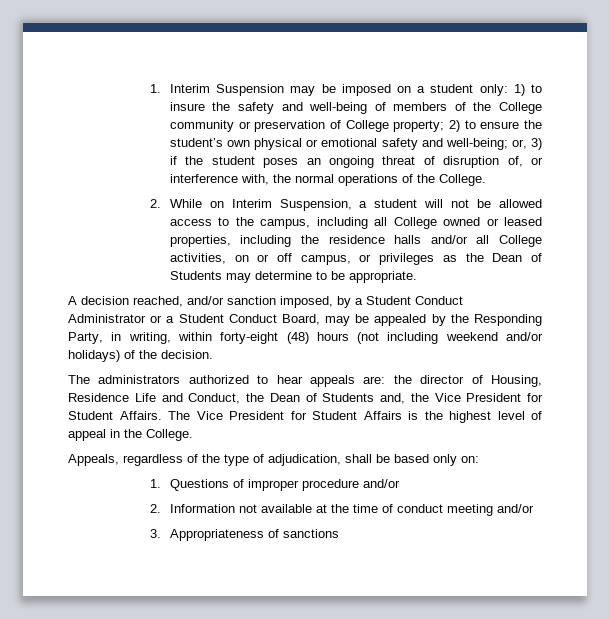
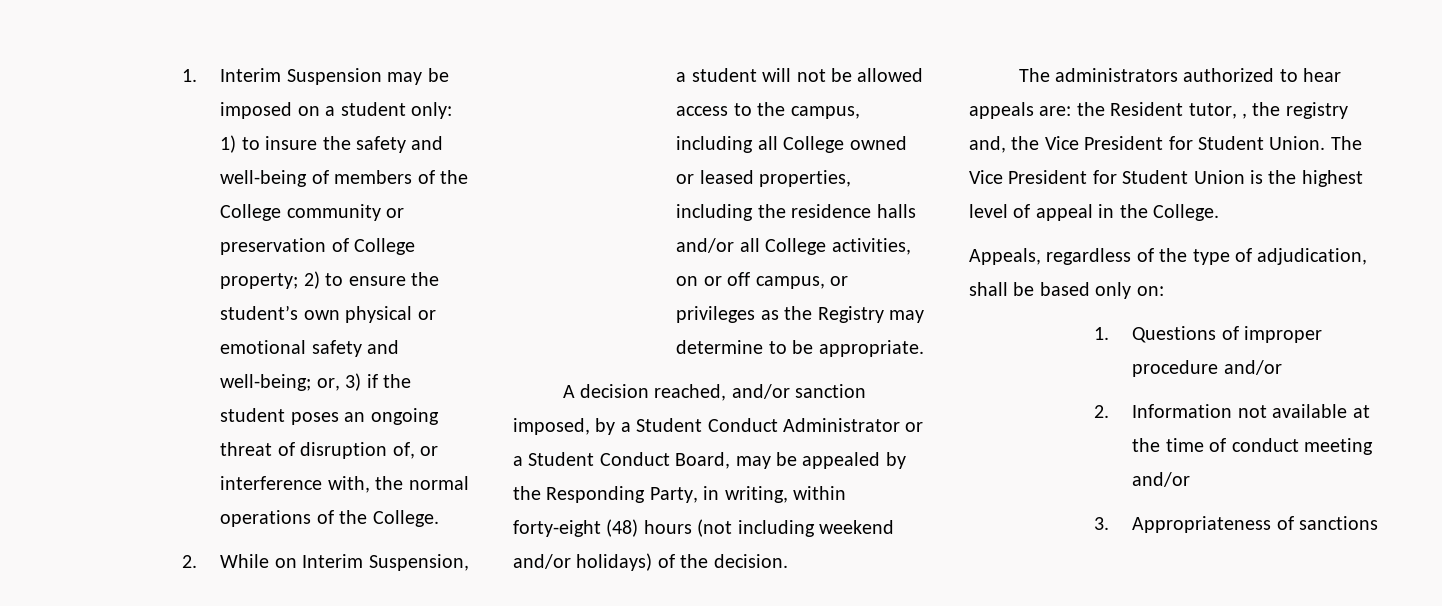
- 2. While on Interim Suspension, a student will not be allowed access to the campus, including all College owned or leased properties, including the residence halls and/or all College activities, on or off campus, or privileges as the Dean of Students may determine to be appropriate.
+ 2. While on Interim Suspension, a student will not be allowed access to the campus, including all College owned or leased properties, including the residence halls and/or all College activities, on or off campus, or privileges as the Registry may determine to be appropriate.
- The administrators authorized to hear appeals are: the director of Housing, Residence Life and Conduct, the Dean of Students and, the Vice President for Student Affairs.
+ The administrators authorized to hear appeals are: the Resident tutor, , the registry and, the Vice President for Student Union.
- The Vice President for Student Affairs is the highest level of appeal in the College.
+ The Vice President for Student Union is the highest level of appeal in the College.

